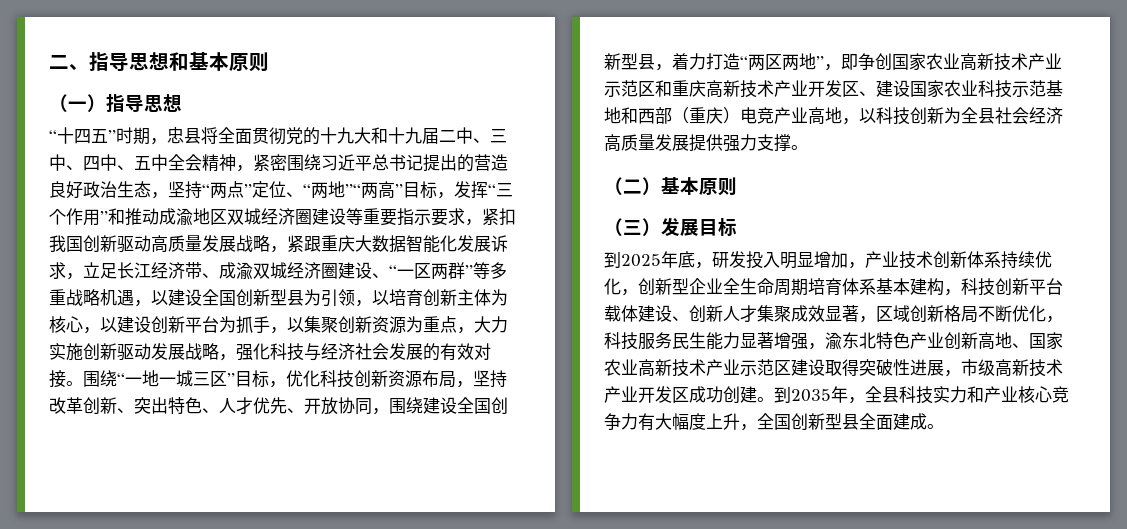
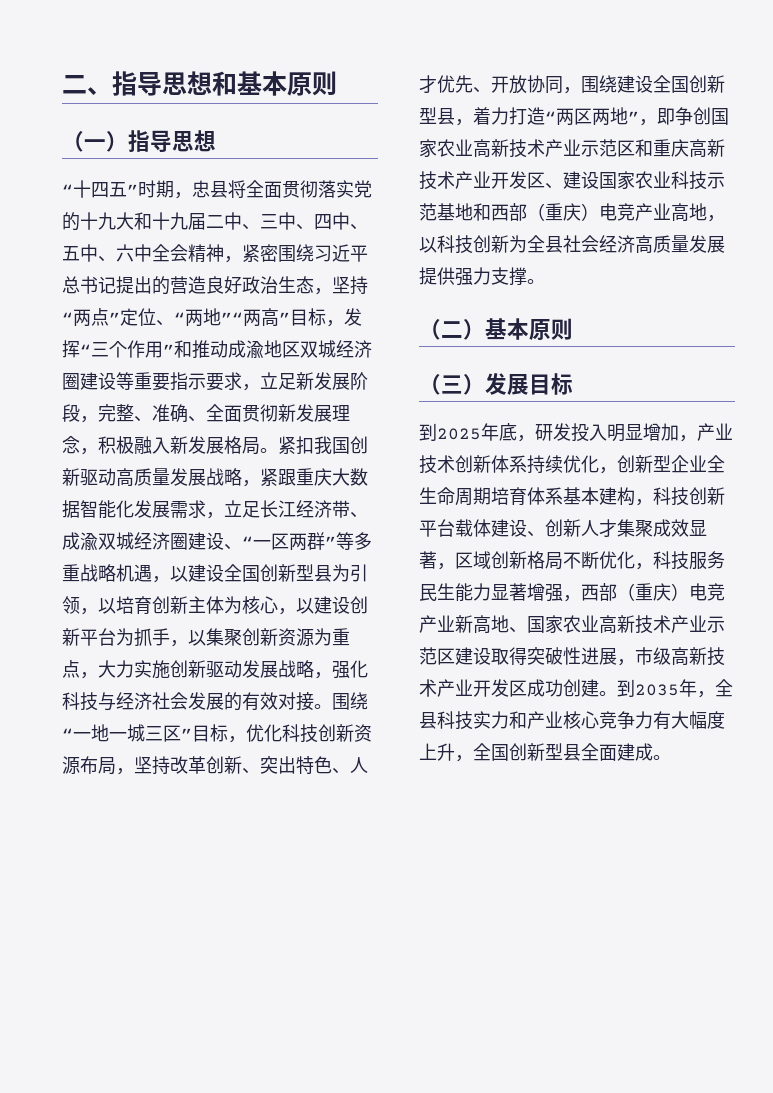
- “十四五”时期，忠县将全面贯彻党的十九大和十九届二中、三中、四中、五中全会精神，紧密围绕习近平总书记提出的营造良好政治生态，坚持“两点”定位、“两地”“两高”目标，发挥“三个作用”和推动成渝地区双城经济圈建设等重要指示要求，紧扣我国创新驱动高质量发展战略，紧跟重庆大数据智能化发展诉求，立足长江经济带、成渝双城经济圈建设、“一区两群”等多重战略机遇，以建设全国创新型县为引领，以培育创新主体为核心，以建设创新平台为抓手，以集聚创新资源为重点，大力实施创新驱动发展战略，强化科技与经济社会发展的有效对接。
+ “十四五”时期，忠县将全面贯彻落实党的十九大和十九届二中、三中、四中、五中、六中全会精神，紧密围绕习近平总书记提出的营造良好政治生态，坚持“两点”定位、“两地”“两高”目标，发挥“三个作用”和推动成渝地区双城经济圈建设等重要指示要求，立足新发展阶段，完整、准确、全面贯彻新发展理念，积极融入新发展格局。紧扣我国创新驱动高质量发展战略，紧跟重庆大数据智能化发展需求，立足长江经济带、成渝双城经济圈建设、“一区两群”等多重战略机遇，以建设全国创新型县为引领，以培育创新主体为核心，以建设创新平台为抓手，以集聚创新资源为重点，大力实施创新驱动发展战略，强化科技与经济社会发展的有效对接。
- 到2025年底，研发投入明显增加，产业技术创新体系持续优化，创新型企业全生命周期培育体系基本建构，科技创新平台载体建设、创新人才集聚成效显著，区域创新格局不断优化，科技服务民生能力显著增强，渝东北特色产业创新高地、国家农业高新技术产业示范区建设取得突破性进展，市级高新技术产业开发区成功创建。
+ 到2025年底，研发投入明显增加，产业技术创新体系持续优化，创新型企业全生命周期培育体系基本建构，科技创新平台载体建设、创新人才集聚成效显著，区域创新格局不断优化，科技服务民生能力显著增强，西部（重庆）电竞产业新高地、国家农业高新技术产业示范区建设取得突破性进展，市级高新技术产业开发区成功创建。

